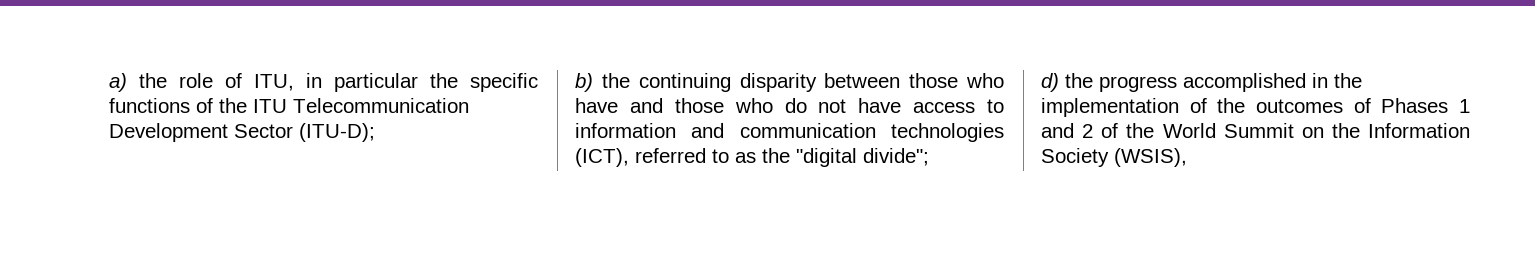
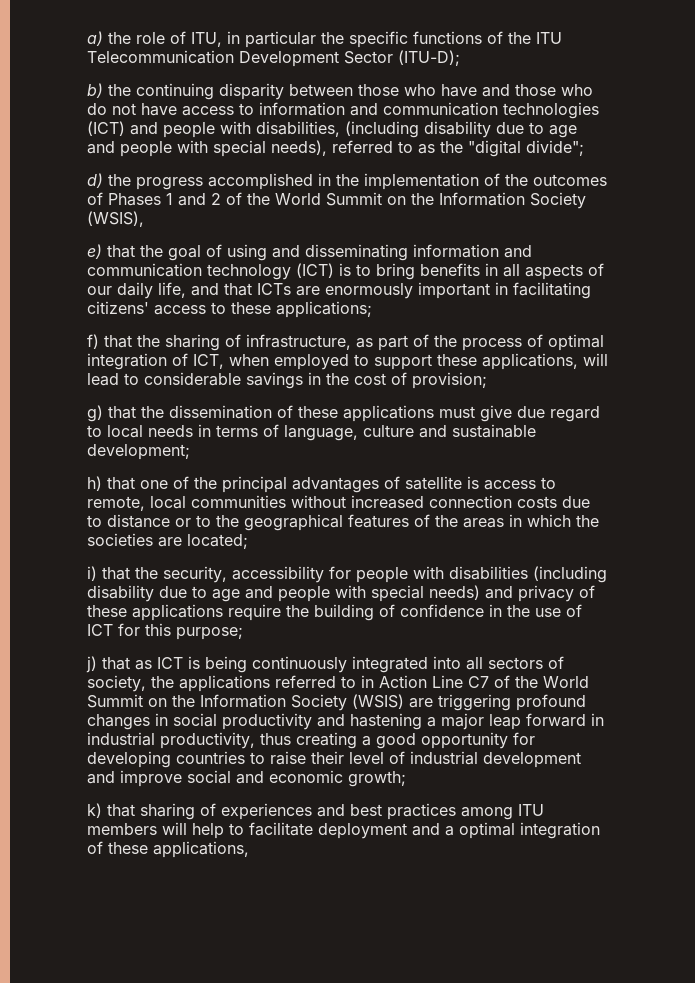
- b) the continuing disparity between those who have and those who do not have access to information and communication technologies (ICT), referred to as the "digital divide";
+ b) the continuing disparity between those who have and those who do not have access to information and communication technologies (ICT) and people with disabilities, (including disability due to age and people with special needs), referred to as the "digital divide";
+ e) that the goal of using and disseminating information and communication technology (ICT) is to bring benefits in all aspects of our daily life, and that ICTs are enormously important in facilitating citizens' access to these applications;
+ f) that the sharing of infrastructure, as part of the process of optimal integration of ICT, when employed to support these applications, will lead to considerable savings in the cost of provision;
+ g) that the dissemination of these applications must give due regard to local needs in terms of language, culture and sustainable development;
+ h) that one of the principal advantages of satellite is access to remote, local communities without increased connection costs due to distance or to the geographical features of the areas in which the societies are located;
+ i) that the security, accessibility for people with disabilities (including disability due to age and people with special needs) and privacy of these applications require the building of confidence in the use of ICT for this purpose;
+ j) that as ICT is being continuously integrated into all sectors of society, the applications referred to in Action Line C7 of the World Summit on the Information Society (WSIS) are triggering profound changes in social productivity and hastening a major leap forward in industrial productivity, thus creating a good opportunity for developing countries to raise their level of industrial development and improve social and economic growth;
+ k) that sharing of experiences and best practices among ITU members will help to facilitate deployment and a optimal integration of these applications,

